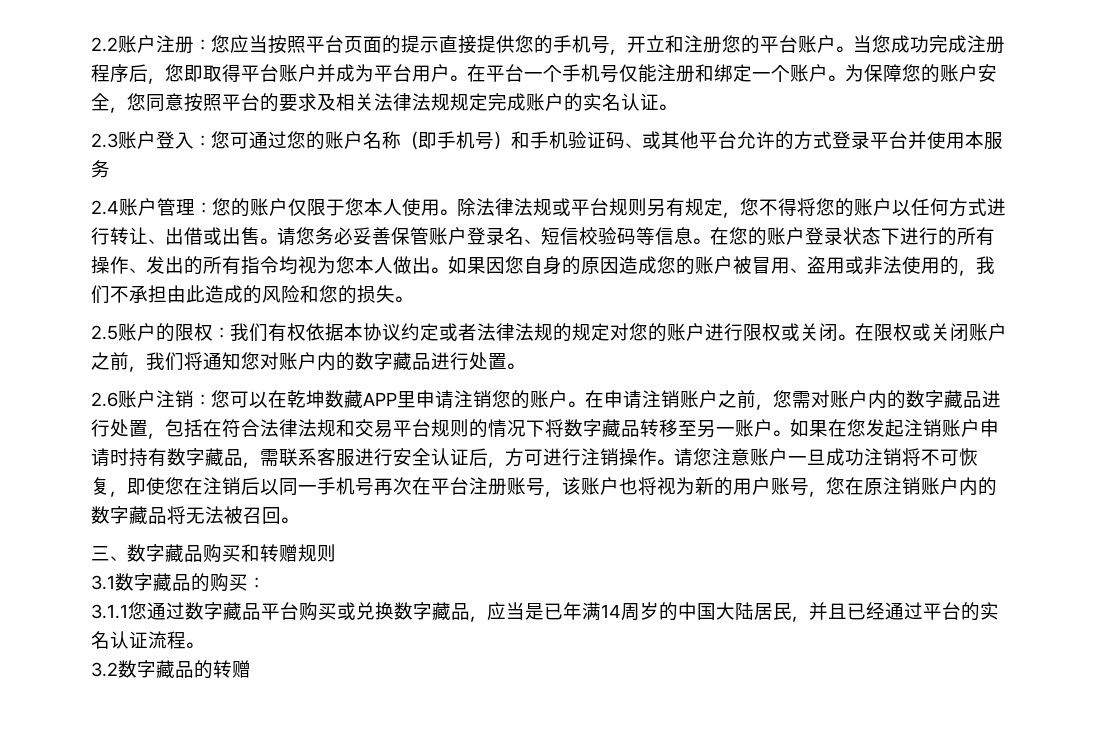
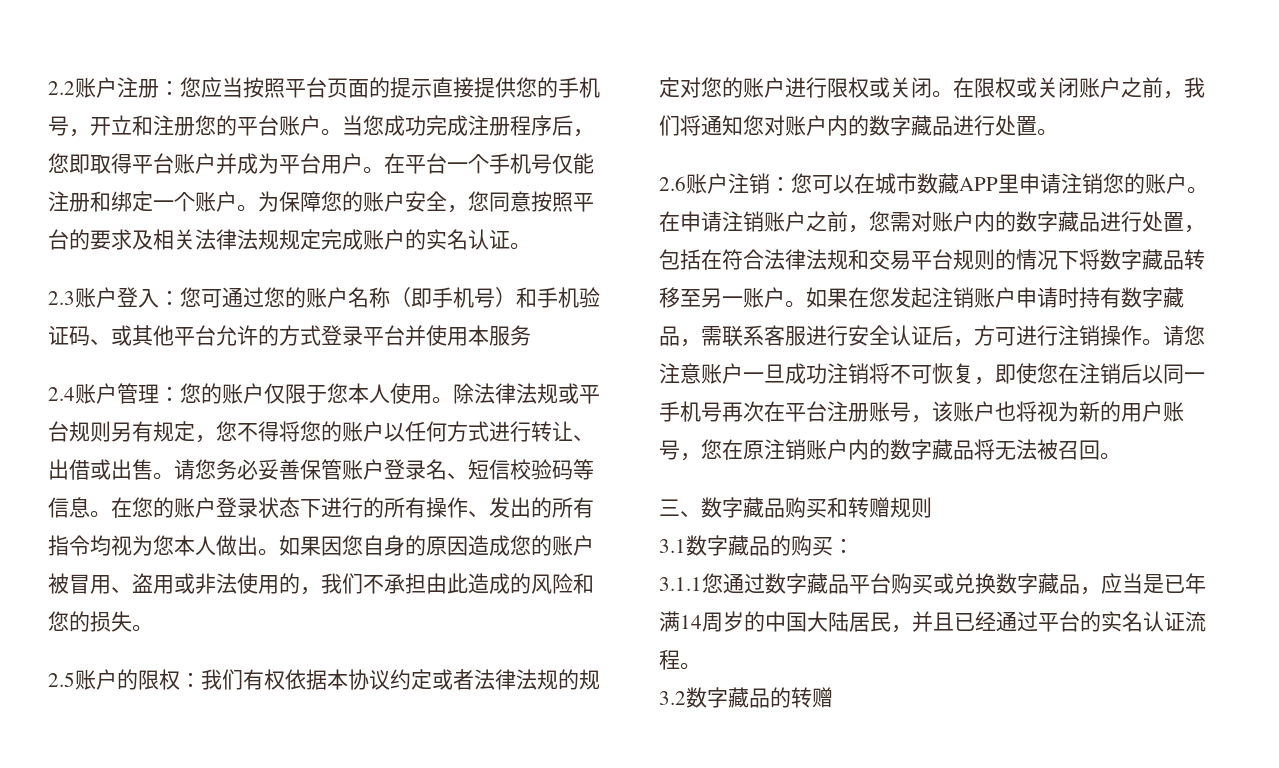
- 2.6账户注销：您可以在乾坤数藏APP里申请注销您的账户。
+ 2.6账户注销：您可以在城市数藏APP里申请注销您的账户。

